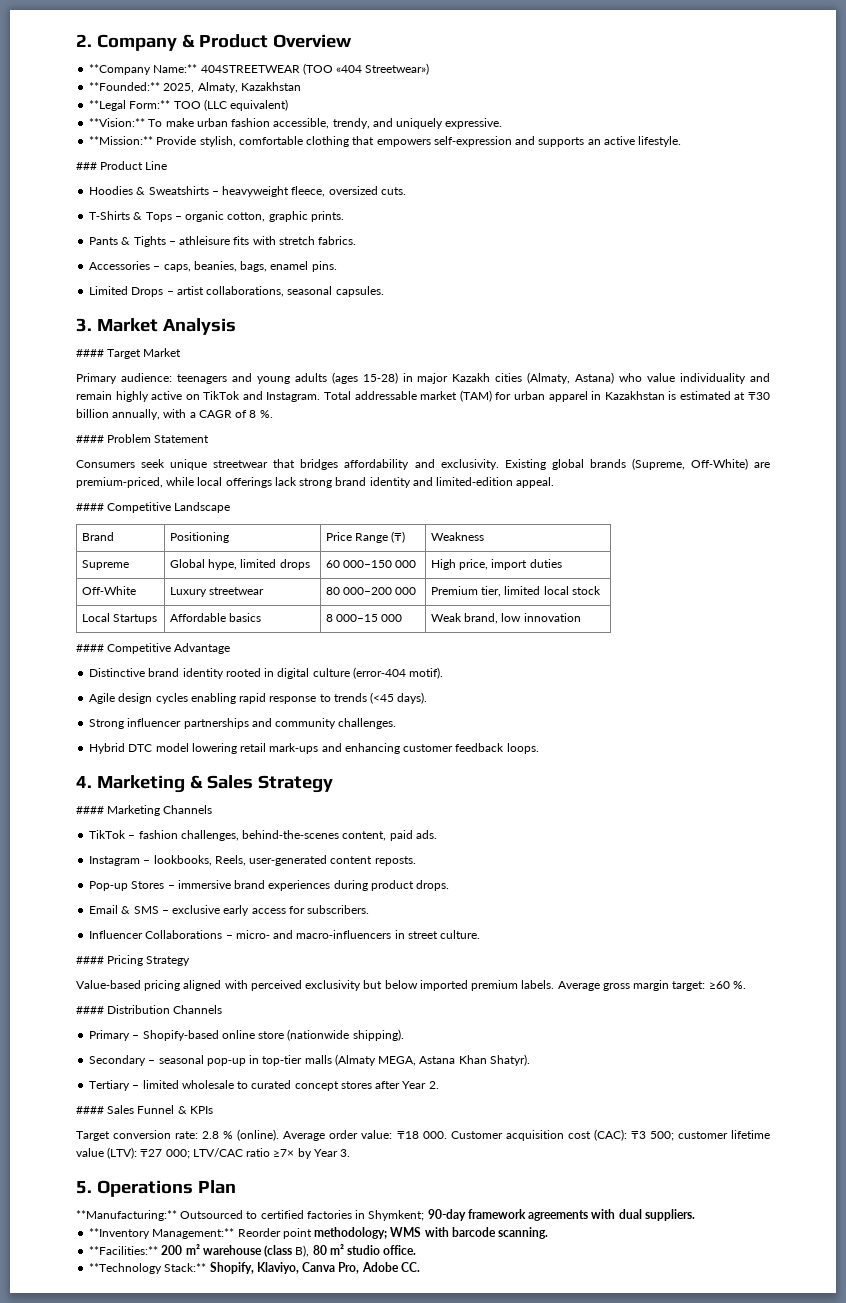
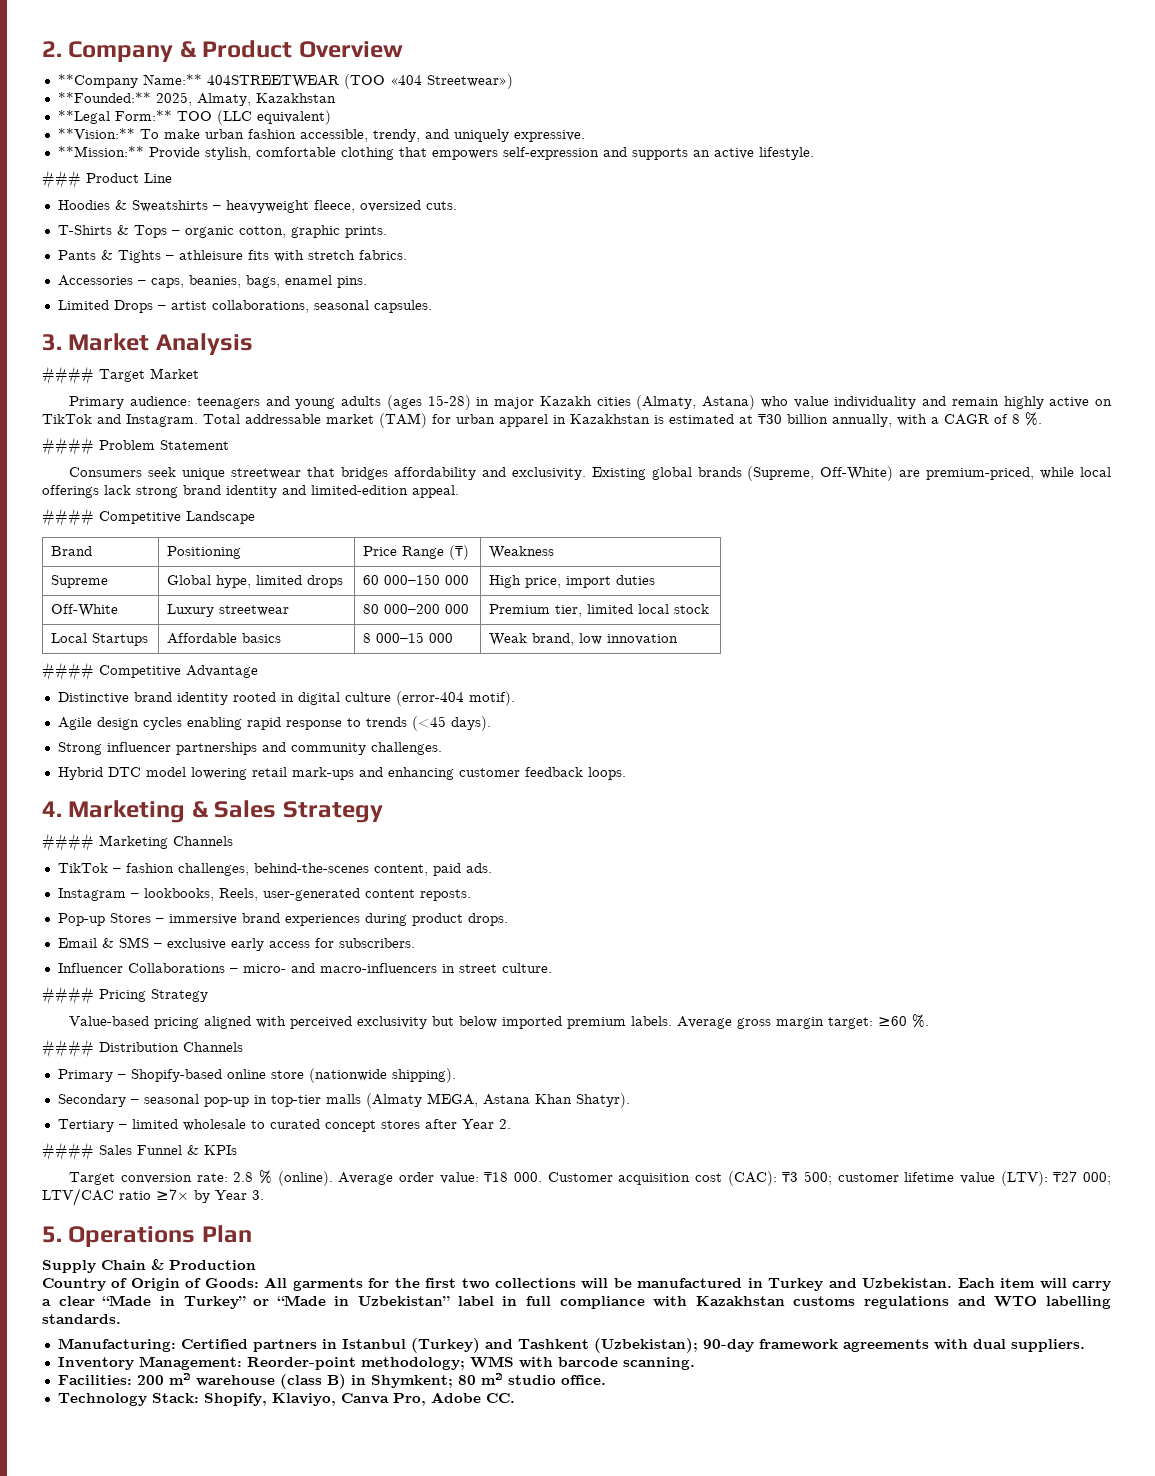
- **Manufacturing:** Outsourced to certified factories in Shymkent; 90-day framework agreements with dual suppliers.
+ Supply Chain & Production
+ Country of Origin of Goods: All garments for the first two collections will be manufactured in Turkey and Uzbekistan. Each item will carry a clear “Made in Turkey” or “Made in Uzbekistan” label in full compliance with Kazakhstan customs regulations and WTO labelling standards.
+ Manufacturing: Certified partners in Istanbul (Turkey) and Tashkent (Uzbekistan); 90-day framework agreements with dual suppliers.
- **Inventory Management:** Reorder point methodology; WMS with barcode scanning.
+ Inventory Management: Reorder-point methodology; WMS with barcode scanning.
- **Facilities:** 200 m² warehouse (class B), 80 m² studio office.
+ Facilities: 200 m² warehouse (class B) in Shymkent; 80 m² studio office.
- **Technology Stack:** Shopify, Klaviyo, Canva Pro, Adobe CC.
+ Technology Stack: Shopify, Klaviyo, Canva Pro, Adobe CC.

